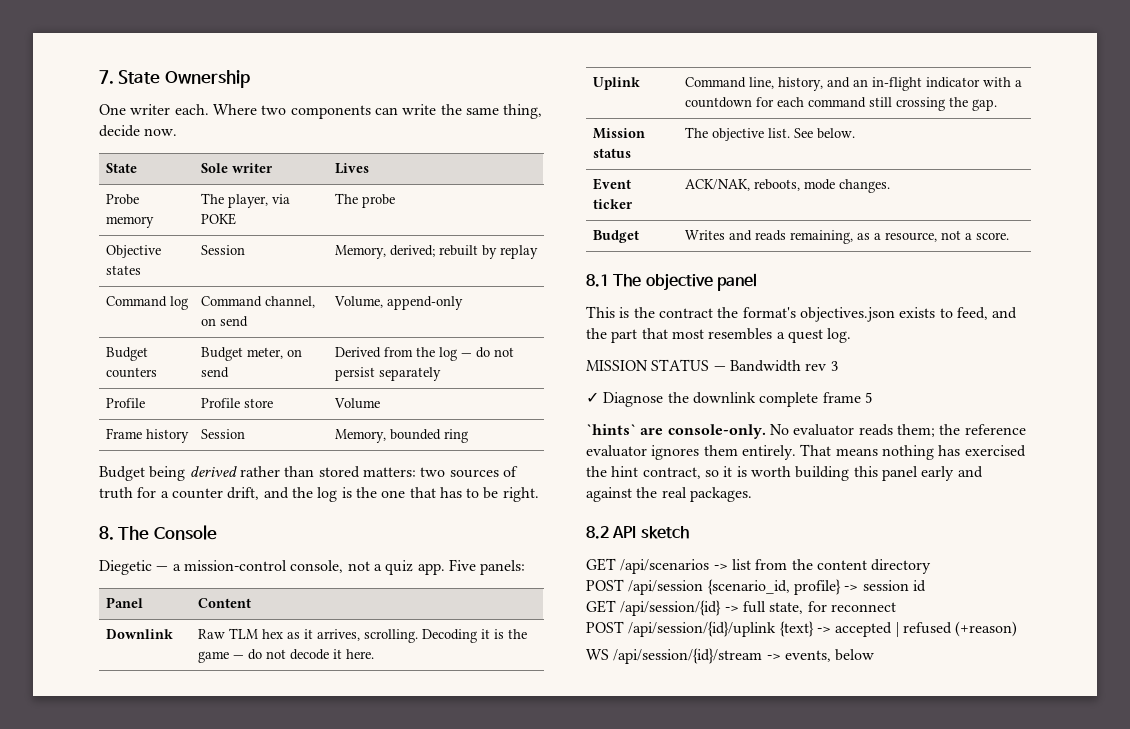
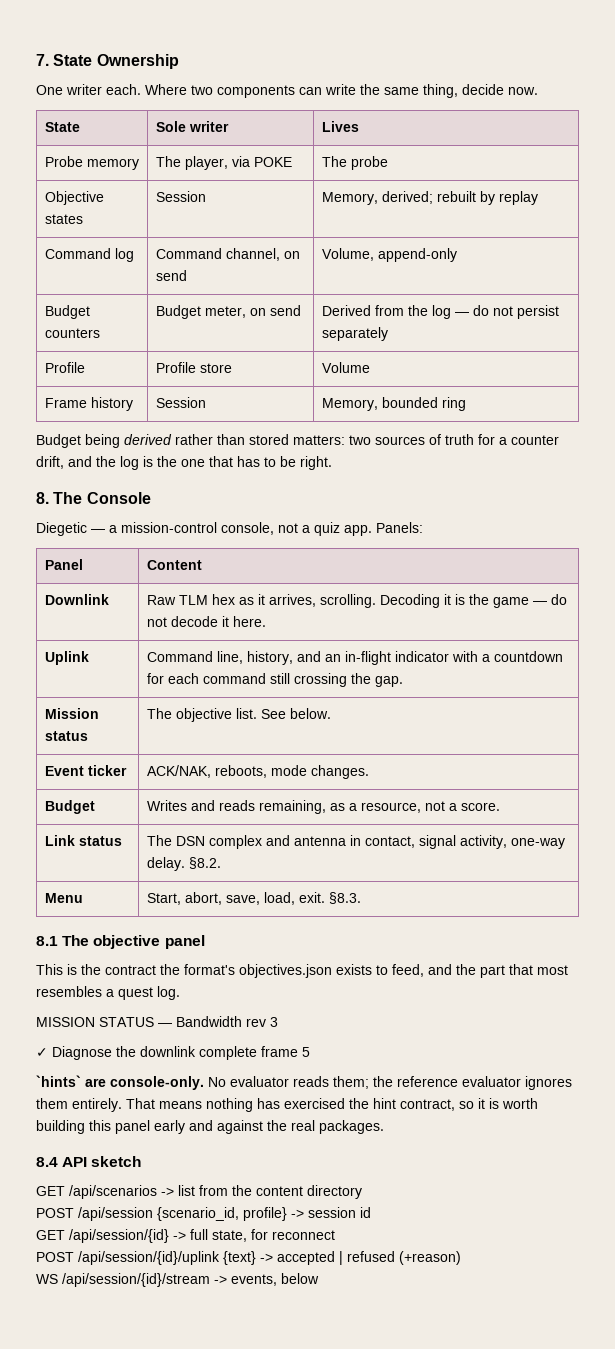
- Five panels:
+ Panels:
+ Link status | The DSN complex and antenna in contact, signal activity, one-way delay. §8.2.
+ Menu | Start, abort, save, load, exit. §8.3.
- 8.2 API sketch
+ 8.4 API sketch

